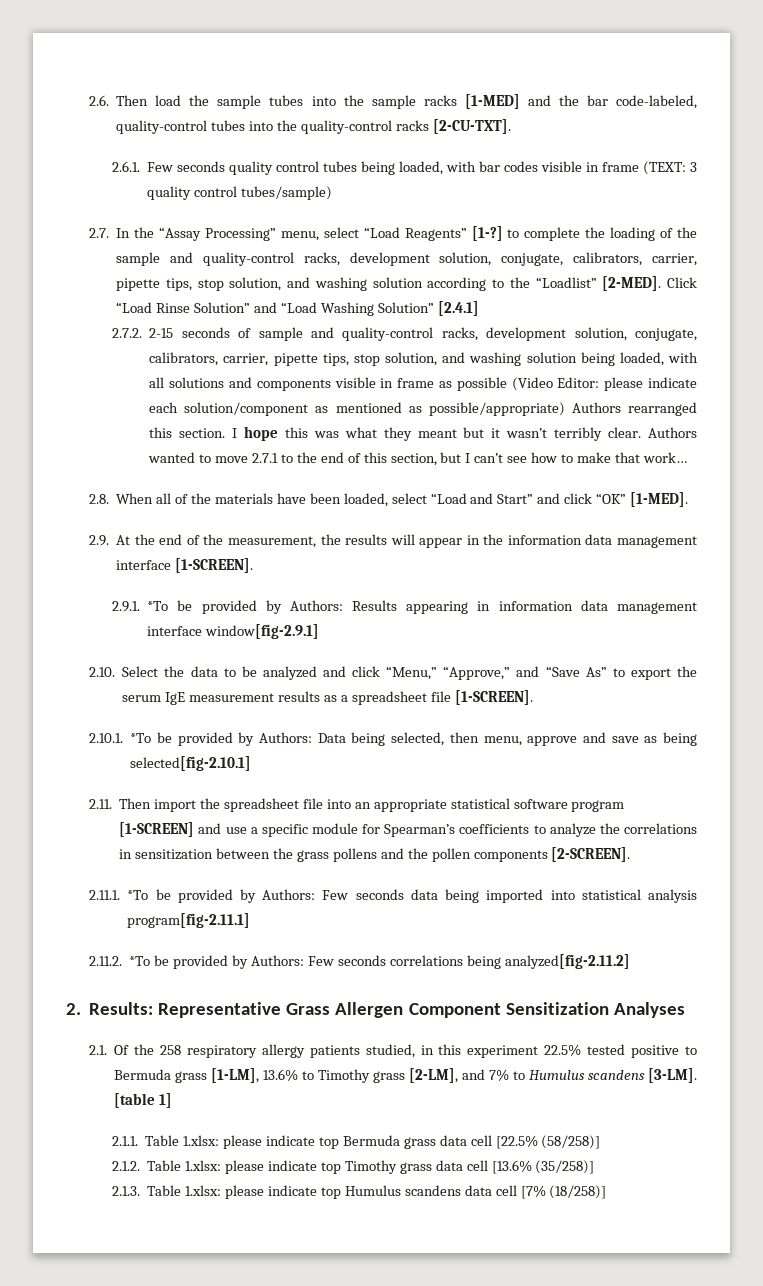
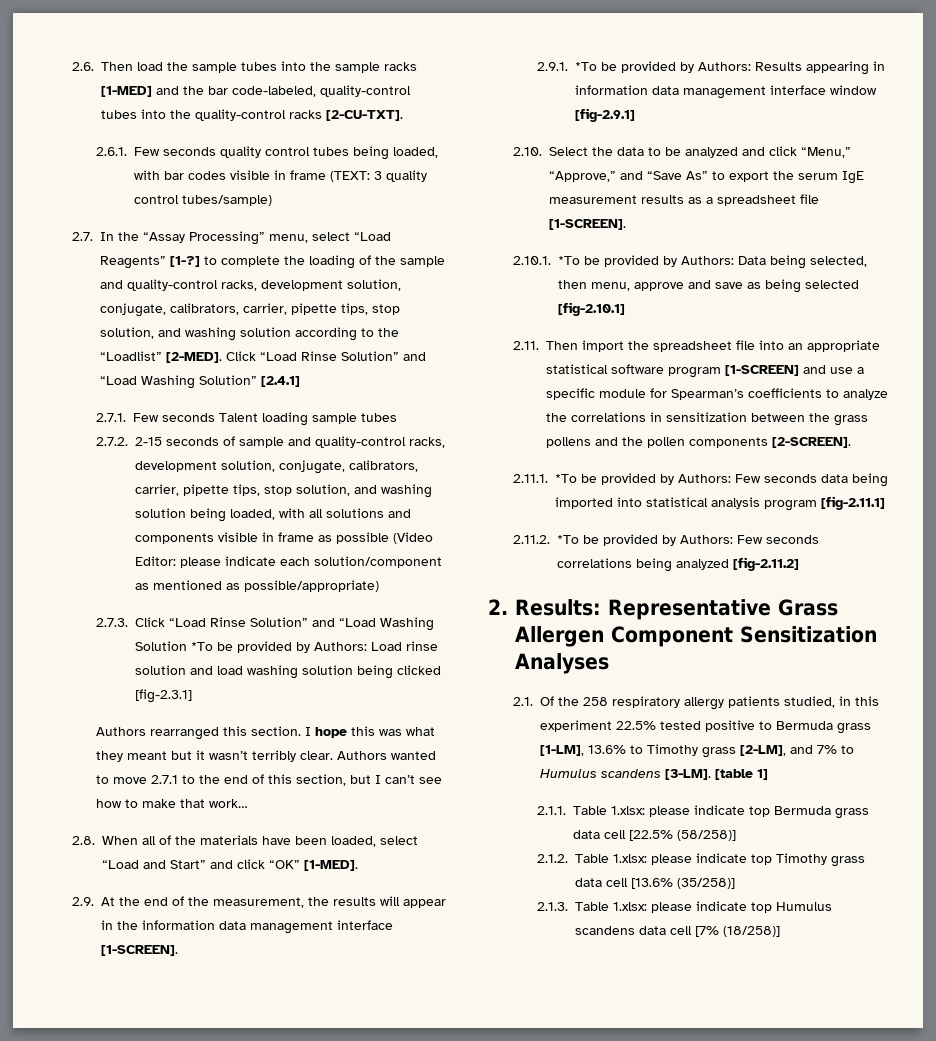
+ 2.7.1. Few seconds Talent loading sample tubes
- 2.7.2. 2-15 seconds of sample and quality-control racks, development solution, conjugate, calibrators, carrier, pipette tips, stop solution, and washing solution being loaded, with all solutions and components visible in frame as possible (Video Editor: please indicate each solution/component as mentioned as possible/appropriate) Authors rearranged this section.
+ 2.7.2. 2-15 seconds of sample and quality-control racks, development solution, conjugate, calibrators, carrier, pipette tips, stop solution, and washing solution being loaded, with all solutions and components visible in frame as possible (Video Editor: please indicate each solution/component as mentioned as possible/appropriate)
+ 2.7.3. Click “Load Rinse Solution” and “Load Washing Solution *To be provided by Authors: Load rinse solution and load washing solution being clicked [fig-2.3.1]
+ Authors rearranged this section.
- 2.9.1. *To be provided by Authors: Results appearing in information data management interface window[fig-2.9.1]
+ 2.9.1. *To be provided by Authors: Results appearing in information data management interface window [fig-2.9.1]
- 2.10.1. *To be provided by Authors: Data being selected, then menu, approve and save as being selected[fig-2.10.1]
+ 2.10.1. *To be provided by Authors: Data being selected, then menu, approve and save as being selected [fig-2.10.1]
- 2.11.1. *To be provided by Authors: Few seconds data being imported into statistical analysis program[fig-2.11.1]
+ 2.11.1. *To be provided by Authors: Few seconds data being imported into statistical analysis program [fig-2.11.1]
- 2.11.2. *To be provided by Authors: Few seconds correlations being analyzed[fig-2.11.2]
+ 2.11.2. *To be provided by Authors: Few seconds correlations being analyzed [fig-2.11.2]

